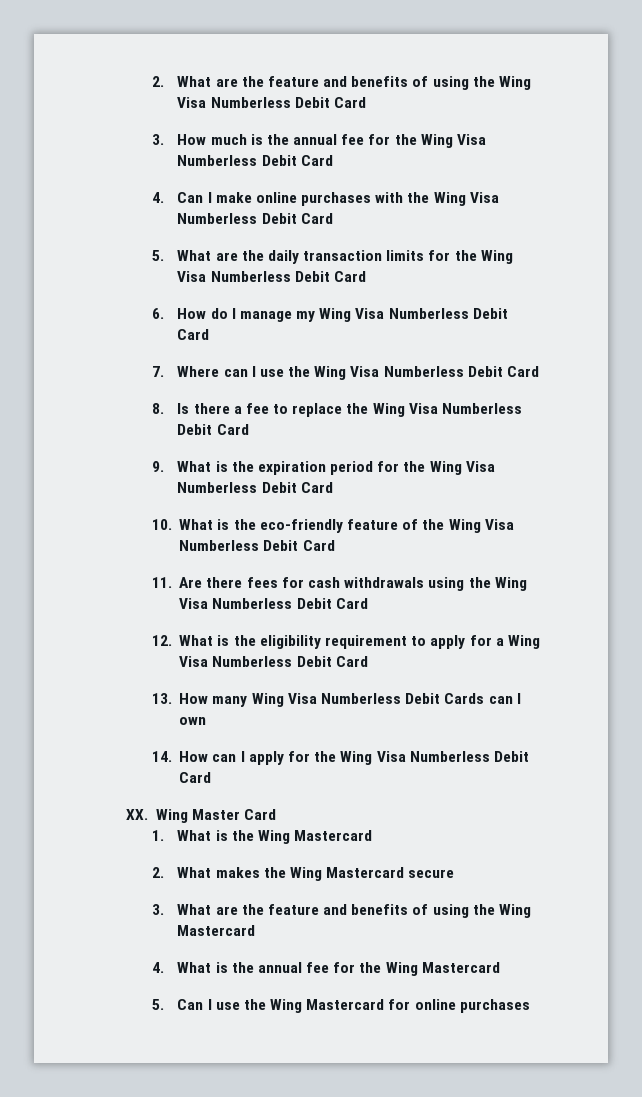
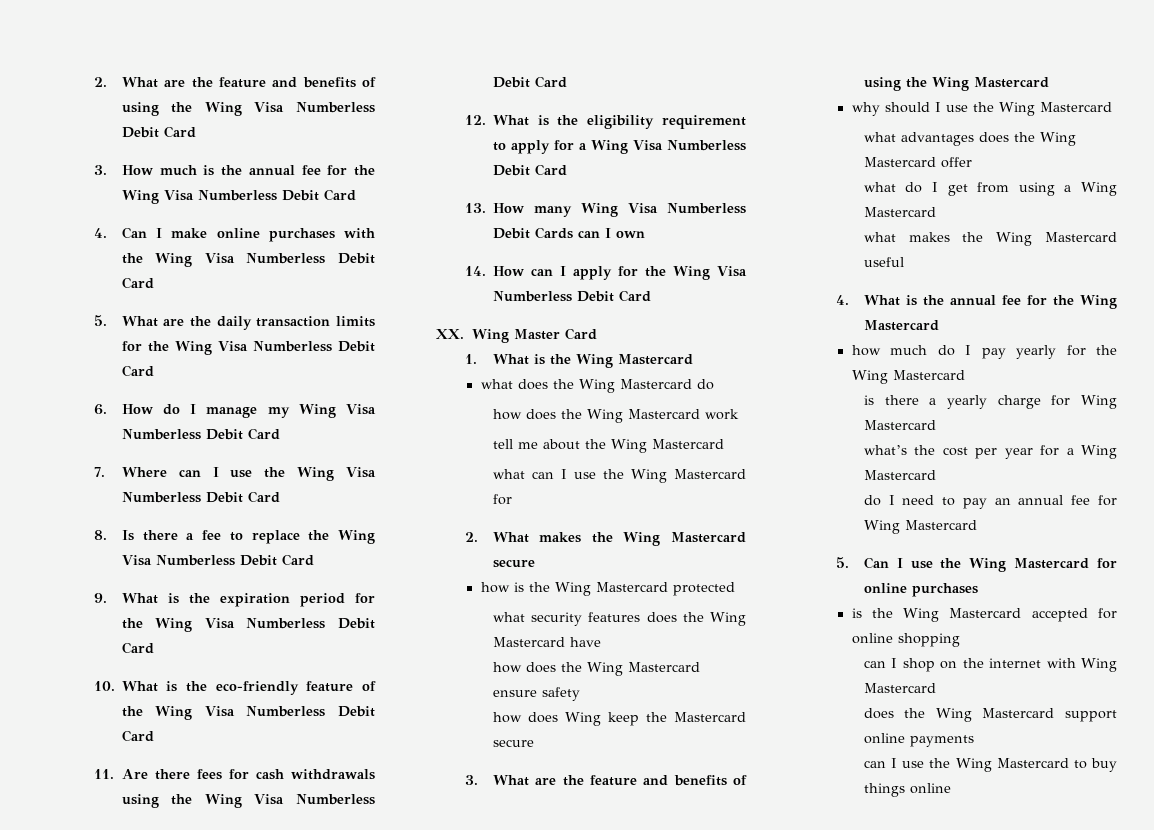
+ what does the Wing Mastercard do
+ how does the Wing Mastercard work
+ tell me about the Wing Mastercard
+ what can I use the Wing Mastercard for
+ how is the Wing Mastercard protected
+ what security features does the Wing Mastercard have
+ how does the Wing Mastercard ensure safety
+ how does Wing keep the Mastercard secure
+ why should I use the Wing Mastercard
+ what advantages does the Wing Mastercard offer
+ what do I get from using a Wing Mastercard
+ what makes the Wing Mastercard useful
+ how much do I pay yearly for the Wing Mastercard
+ is there a yearly charge for Wing Mastercard
+ what’s the cost per year for a Wing Mastercard
+ do I need to pay an annual fee for Wing Mastercard
+ is the Wing Mastercard accepted for online shopping
+ can I shop on the internet with Wing Mastercard
+ does the Wing Mastercard support online payments
+ can I use the Wing Mastercard to buy things online

